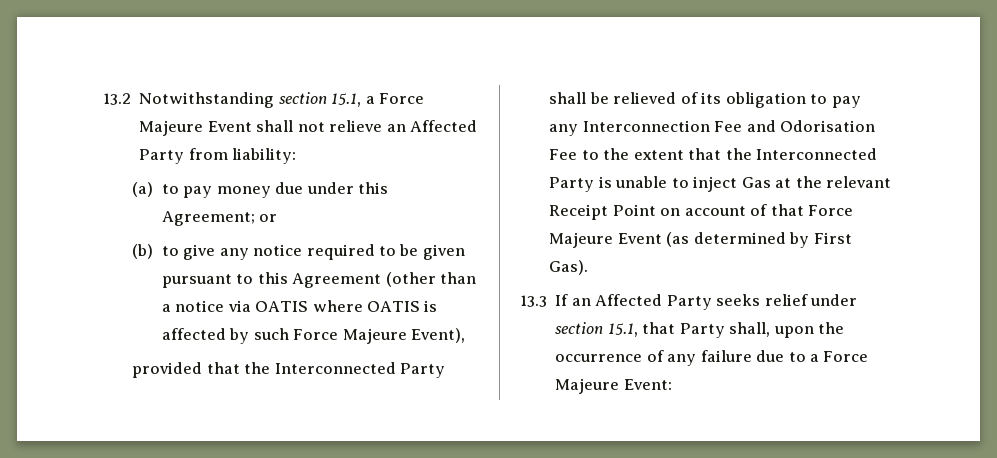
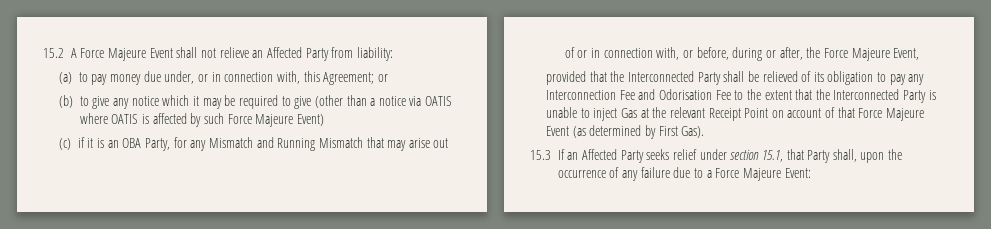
- 13.2 Notwithstanding section 15.1, a Force Majeure Event shall not relieve an Affected Party from liability:
+ 15.2 A Force Majeure Event shall not relieve an Affected Party from liability:
- (a) to pay money due under this Agreement; or
+ (a) to pay money due under, or in connection with, this Agreement; or
- (b) to give any notice required to be given pursuant to this Agreement (other than a notice via OATIS where OATIS is affected by such Force Majeure Event),
+ (b) to give any notice which it may be required to give (other than a notice via OATIS where OATIS is affected by such Force Majeure Event)
+ (c) if it is an OBA Party, for any Mismatch and Running Mismatch that may arise out of or in connection with, or before, during or after, the Force Majeure Event,
- 13.3 If an Affected Party seeks relief under section 15.1, that Party shall, upon the occurrence of any failure due to a Force Majeure Event:
+ 15.3 If an Affected Party seeks relief under section 15.1, that Party shall, upon the occurrence of any failure due to a Force Majeure Event:

